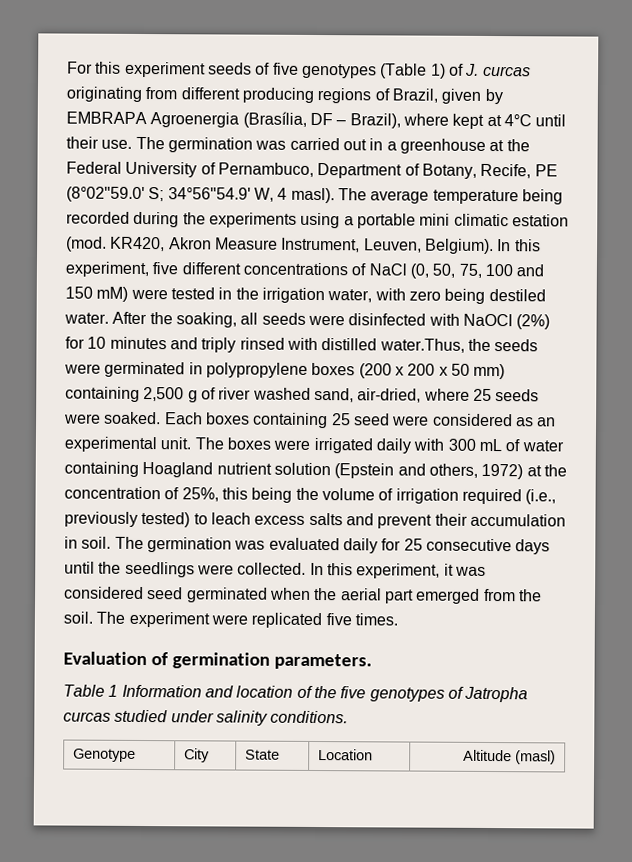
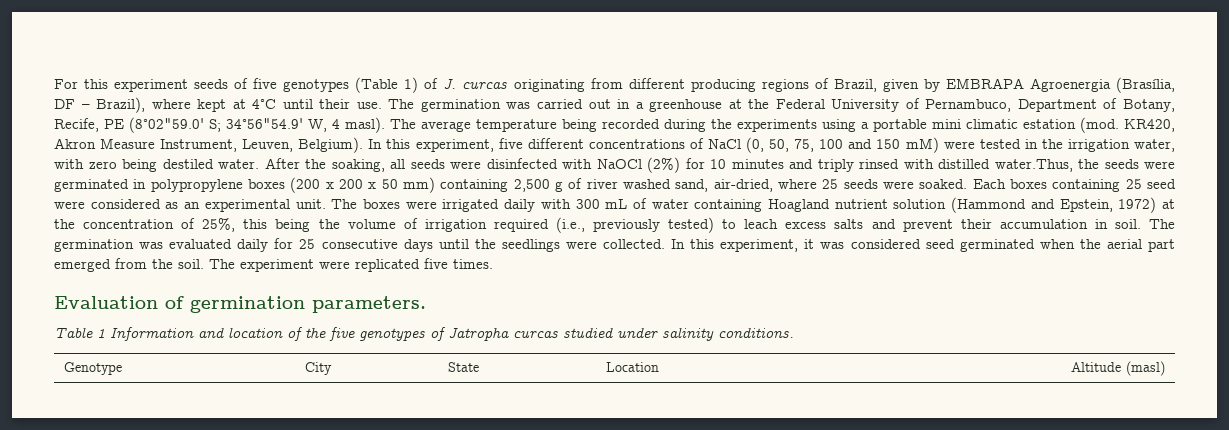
- The boxes were irrigated daily with 300 mL of water containing Hoagland nutrient solution (Epstein and others, 1972) at the concentration of 25%, this being the volume of irrigation required (i.e., previously tested) to leach excess salts and prevent their accumulation in soil.
+ The boxes were irrigated daily with 300 mL of water containing Hoagland nutrient solution (Hammond and Epstein, 1972) at the concentration of 25%, this being the volume of irrigation required (i.e., previously tested) to leach excess salts and prevent their accumulation in soil.

